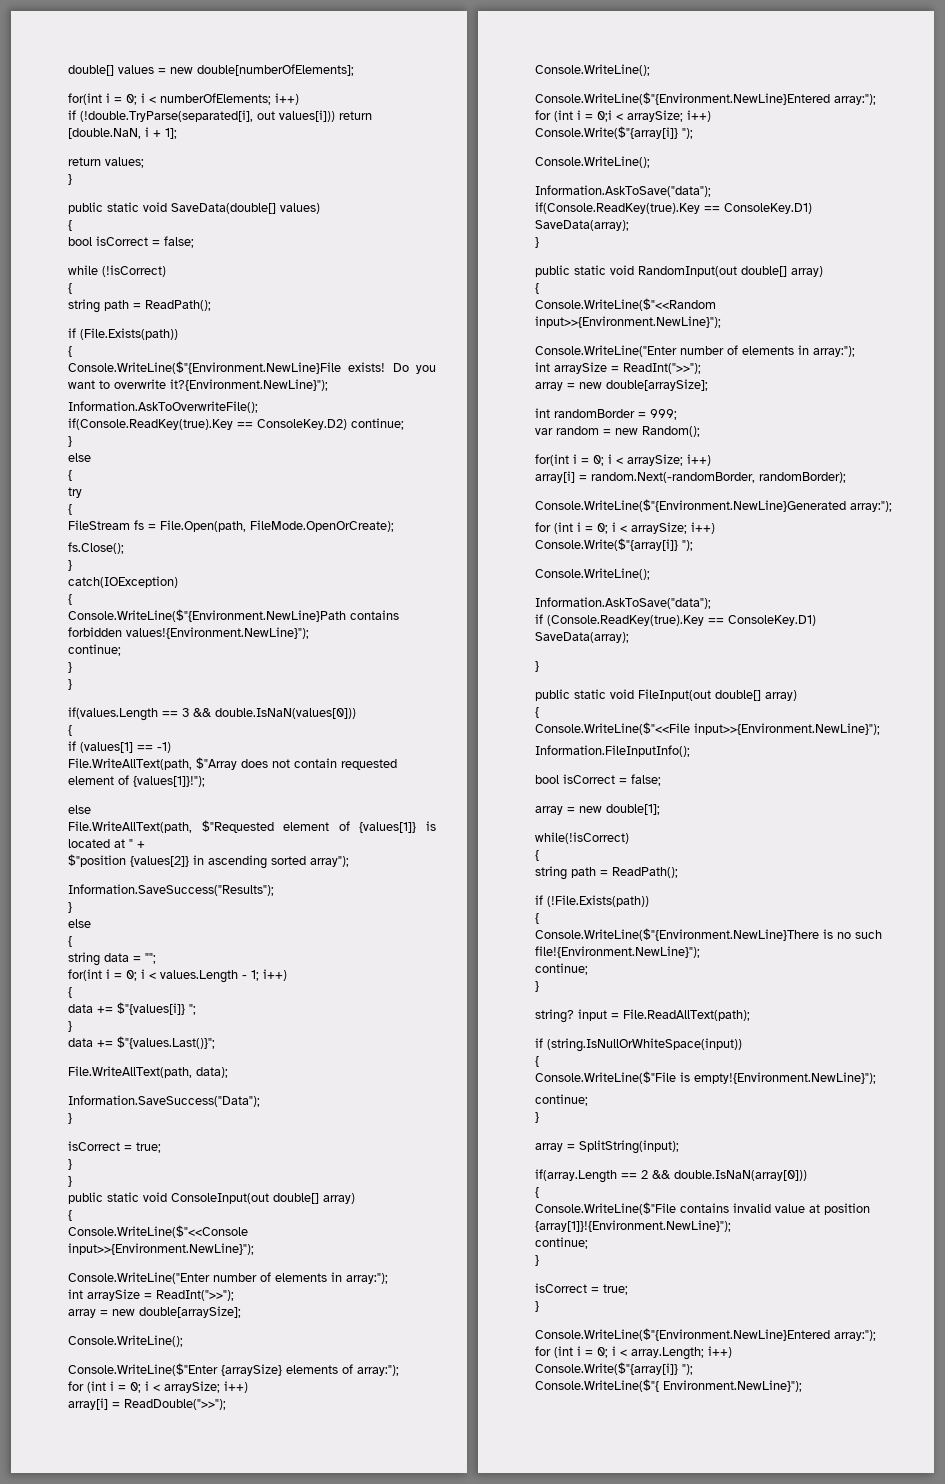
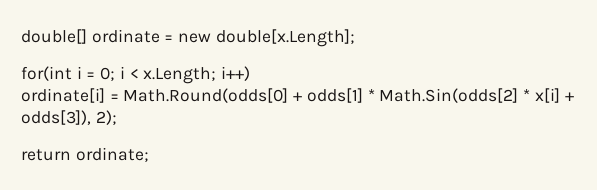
- double[] values = new double[numberOfElements];
- for(int i = 0; i < numberOfElements; i++)
- if (!double.TryParse(separated[i], out values[i])) return [double.NaN, i + 1];
- return values;
- }
- public static void SaveData(double[] values)
- {
- bool isCorrect = false;
- while (!isCorrect)
- {
- string path = ReadPath();
- if (File.Exists(path))
- {
- Console.WriteLine($"{Environment.NewLine}File exists! Do you want to overwrite it?{Environment.NewLine}");
- Information.AskToOverwriteFile();
- if(Console.ReadKey(true).Key == ConsoleKey.D2) continue;
- }
- else
- {
- try
- {
- FileStream fs = File.Open(path, FileMode.OpenOrCreate);
- fs.Close();
- }
- catch(IOException)
- {
- Console.WriteLine($"{Environment.NewLine}Path contains forbidden values!{Environment.NewLine}");
- continue;
- }
- }
- if(values.Length == 3 && double.IsNaN(values[0]))
- {
- if (values[1] == -1)
- File.WriteAllText(path, $"Array does not contain requested element of {values[1]}!");
- else
- File.WriteAllText(path, $"Requested element of {values[1]} is located at " +
- $"position {values[2]} in ascending sorted array");
- Information.SaveSuccess("Results");
- }
- else
- {
- string data = "";
- for(int i = 0; i < values.Length - 1; i++)
- {
- data += $"{values[i]} ";
- }
- data += $"{values.Last()}";
- File.WriteAllText(path, data);
- Information.SaveSuccess("Data");
- }
- isCorrect = true;
- }
- }
- public static void ConsoleInput(out double[] array)
- {
- Console.WriteLine($"<<Console input>>{Environment.NewLine}");
- Console.WriteLine("Enter number of elements in array:");
- int arraySize = ReadInt(">>");
- array = new double[arraySize];
- Console.WriteLine();
- Console.WriteLine($"Enter {arraySize} elements of array:");
- for (int i = 0; i < arraySize; i++)
- array[i] = ReadDouble(">>");
- Console.WriteLine();
- Console.WriteLine($"{Environment.NewLine}Entered array:");
- for (int i = 0;i < arraySize; i++)
- Console.Write($"{array[i]} ");
- Console.WriteLine();
- Information.AskToSave("data");
- if(Console.ReadKey(true).Key == ConsoleKey.D1) SaveData(array);
- }
- public static void RandomInput(out double[] array)
- {
- Console.WriteLine($"<<Random input>>{Environment.NewLine}");
- Console.WriteLine("Enter number of elements in array:");
- int arraySize = ReadInt(">>");
- array = new double[arraySize];
- int randomBorder = 999;
- var random = new Random();
- for(int i = 0; i < arraySize; i++)
- array[i] = random.Next(-randomBorder, randomBorder);
- Console.WriteLine($"{Environment.NewLine}Generated array:");
- for (int i = 0; i < arraySize; i++)
- Console.Write($"{array[i]} ");
- Console.WriteLine();
- Information.AskToSave("data");
- if (Console.ReadKey(true).Key == ConsoleKey.D1) SaveData(array);
- }
- public static void FileInput(out double[] array)
- {
- Console.WriteLine($"<<File input>>{Environment.NewLine}");
- Information.FileInputInfo();
- bool isCorrect = false;
- array = new double[1];
- while(!isCorrect)
- {
- string path = ReadPath();
- if (!File.Exists(path))
- {
- Console.WriteLine($"{Environment.NewLine}There is no such file!{Environment.NewLine}");
- continue;
- }
- string? input = File.ReadAllText(path);
- if (string.IsNullOrWhiteSpace(input))
- {
- Console.WriteLine($"File is empty!{Environment.NewLine}");
- continue;
- }
- array = SplitString(input);
- if(array.Length == 2 && double.IsNaN(array[0]))
- {
- Console.WriteLine($"File contains invalid value at position {array[1]}!{Environment.NewLine}");
- continue;
- }
- isCorrect = true;
- }
- Console.WriteLine($"{Environment.NewLine}Entered array:");
- for (int i = 0; i < array.Length; i++)
- Console.Write($"{array[i]} ");
- Console.WriteLine($"{ Environment.NewLine}");
+ double[] ordinate = new double[x.Length];
+ for(int i = 0; i < x.Length; i++)
+ ordinate[i] = Math.Round(odds[0] + odds[1] * Math.Sin(odds[2] * x[i] + odds[3]), 2);
+ return ordinate;

